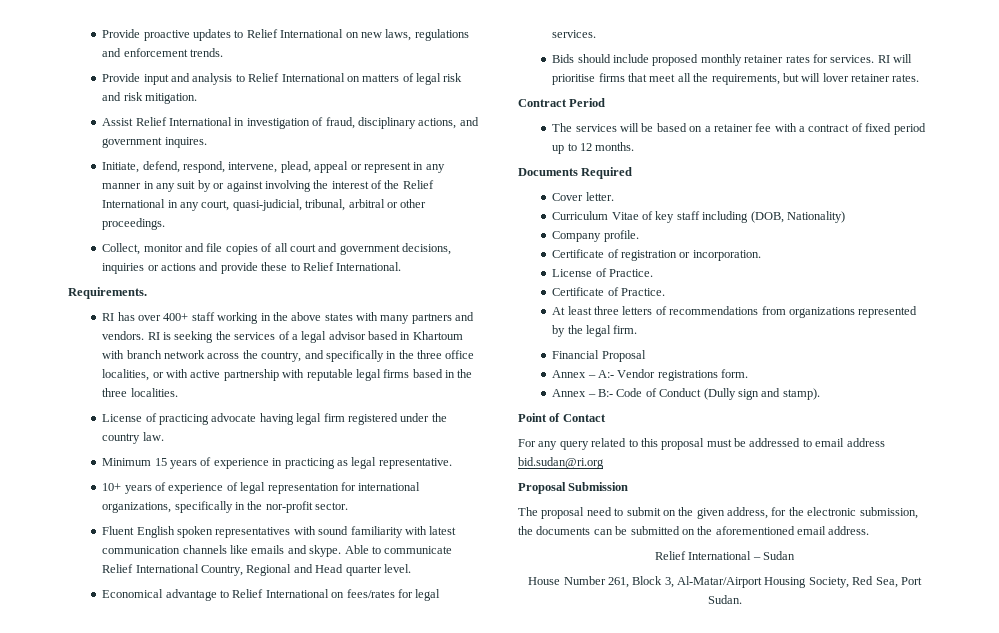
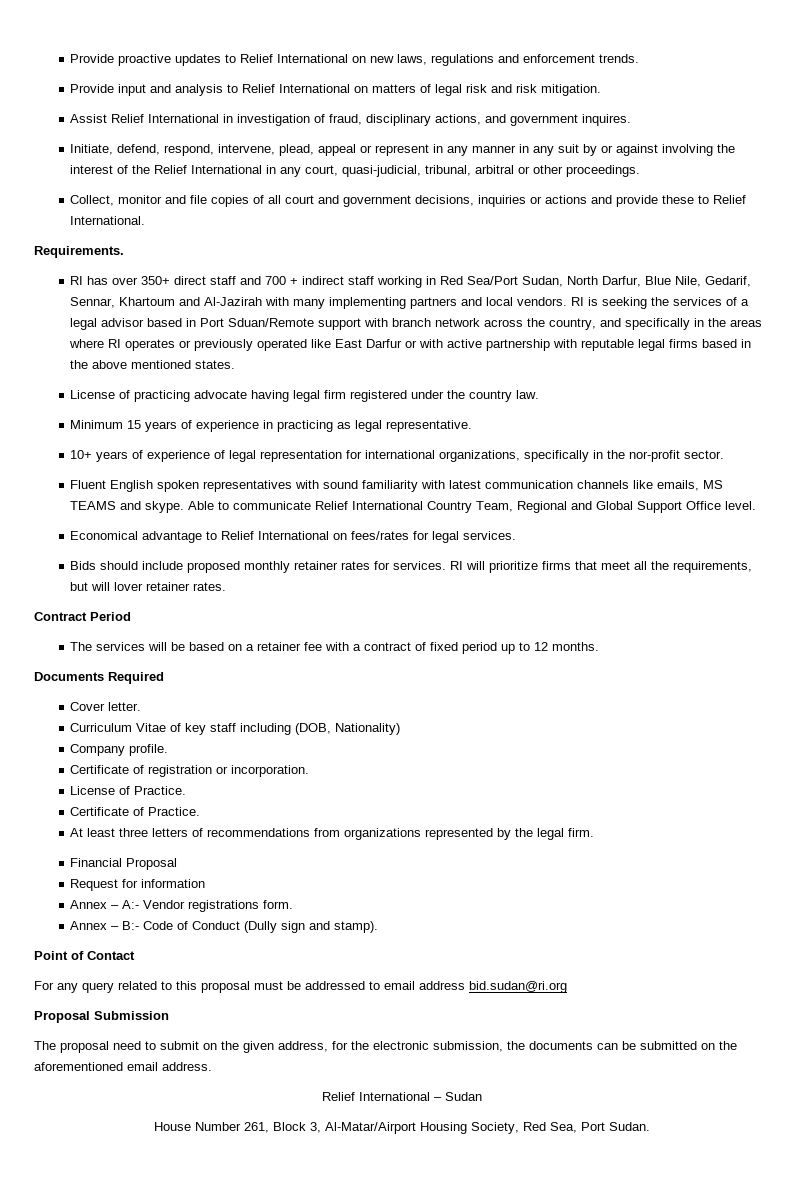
- RI has over 400+ staff working in the above states with many partners and vendors.
+ RI has over 350+ direct staff and 700 + indirect staff working in Red Sea/Port Sudan, North Darfur, Blue Nile, Gedarif, Sennar, Khartoum and Al-Jazirah with many implementing partners and local vendors.
- RI is seeking the services of a legal advisor based in Khartoum with branch network across the country, and specifically in the three office localities, or with active partnership with reputable legal firms based in the three localities.
+ RI is seeking the services of a legal advisor based in Port Sduan/Remote support with branch network across the country, and specifically in the areas where RI operates or previously operated like East Darfur or with active partnership with reputable legal firms based in the above mentioned states.
- Fluent English spoken representatives with sound familiarity with latest communication channels like emails and skype.
+ Fluent English spoken representatives with sound familiarity with latest communication channels like emails, MS TEAMS and skype.
- Able to communicate Relief International Country, Regional and Head quarter level.
+ Able to communicate Relief International Country Team, Regional and Global Support Office level.
- RI will prioritise firms that meet all the requirements, but will lover retainer rates.
+ RI will prioritize firms that meet all the requirements, but will lover retainer rates.
+ Request for information

